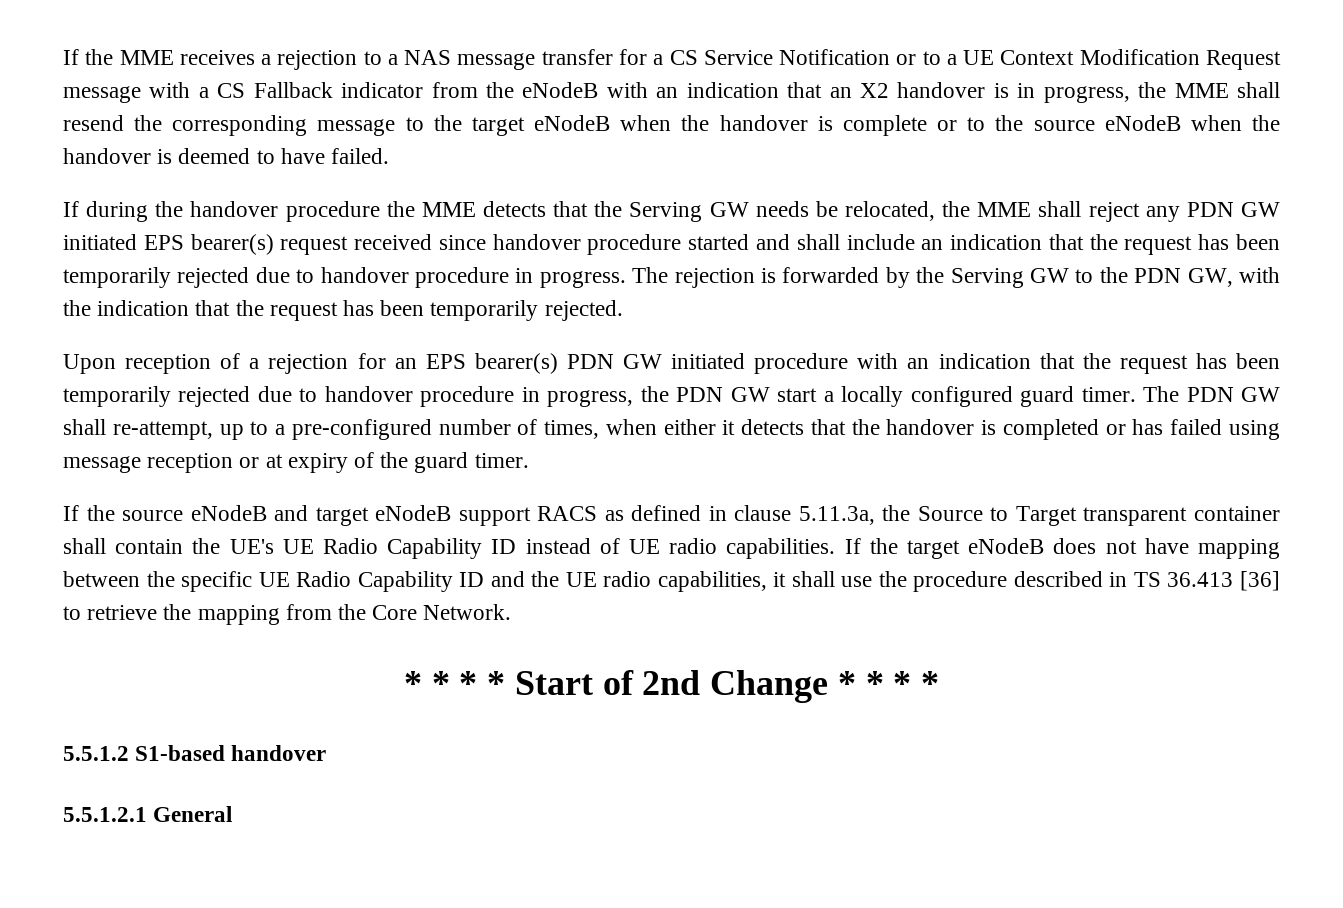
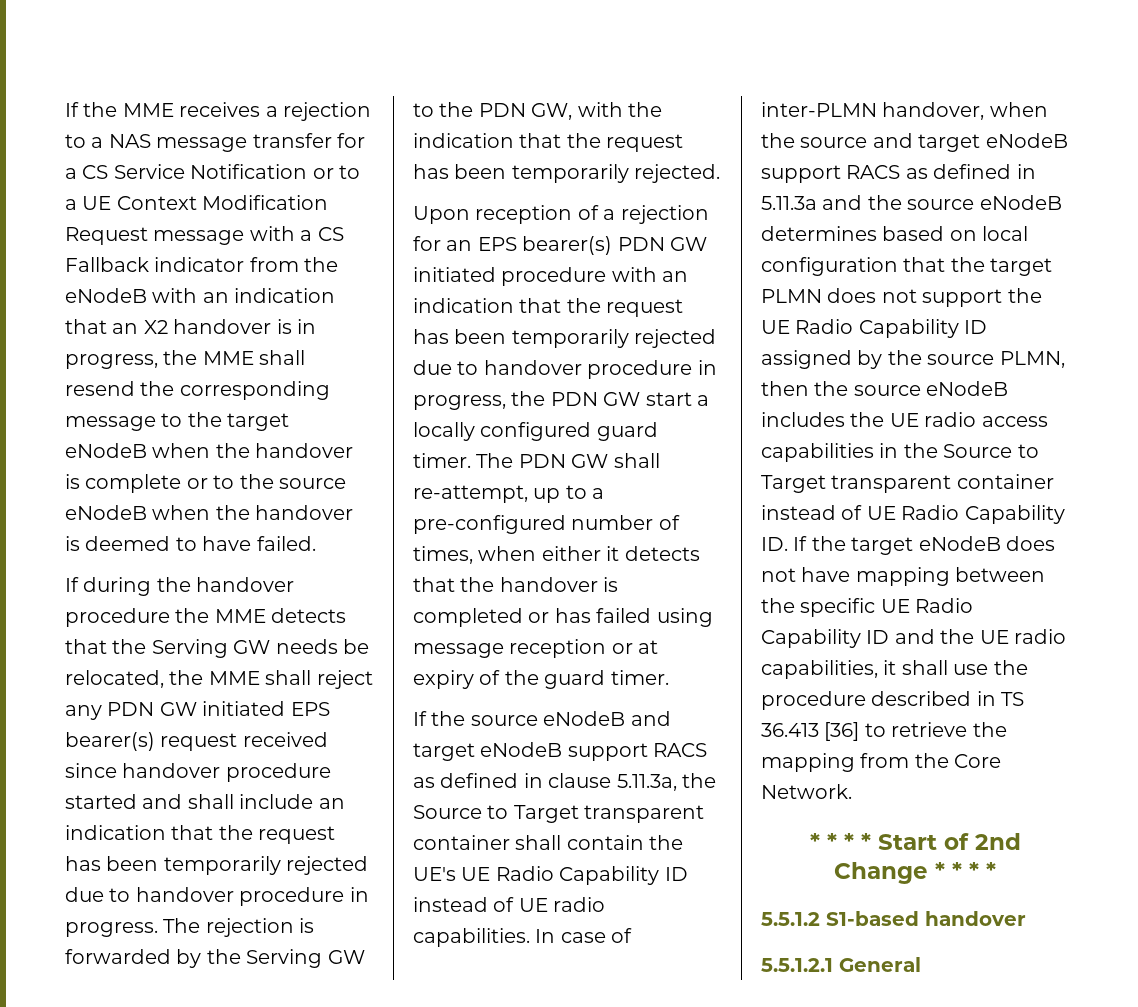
- If the target eNodeB does not have mapping between the specific UE Radio Capability ID and the UE radio capabilities, it shall use the procedure described in TS 36.413 [36] to retrieve the mapping from the Core Network.
+ In case of inter-PLMN handover, when the source and target eNodeB support RACS as defined in 5.11.3a and the source eNodeB determines based on local configuration that the target PLMN does not support the UE Radio Capability ID assigned by the source PLMN, then the source eNodeB includes the UE radio access capabilities in the Source to Target transparent container instead of UE Radio Capability ID. If the target eNodeB does not have mapping between the specific UE Radio Capability ID and the UE radio capabilities, it shall use the procedure described in TS 36.413 [36] to retrieve the mapping from the Core Network.

